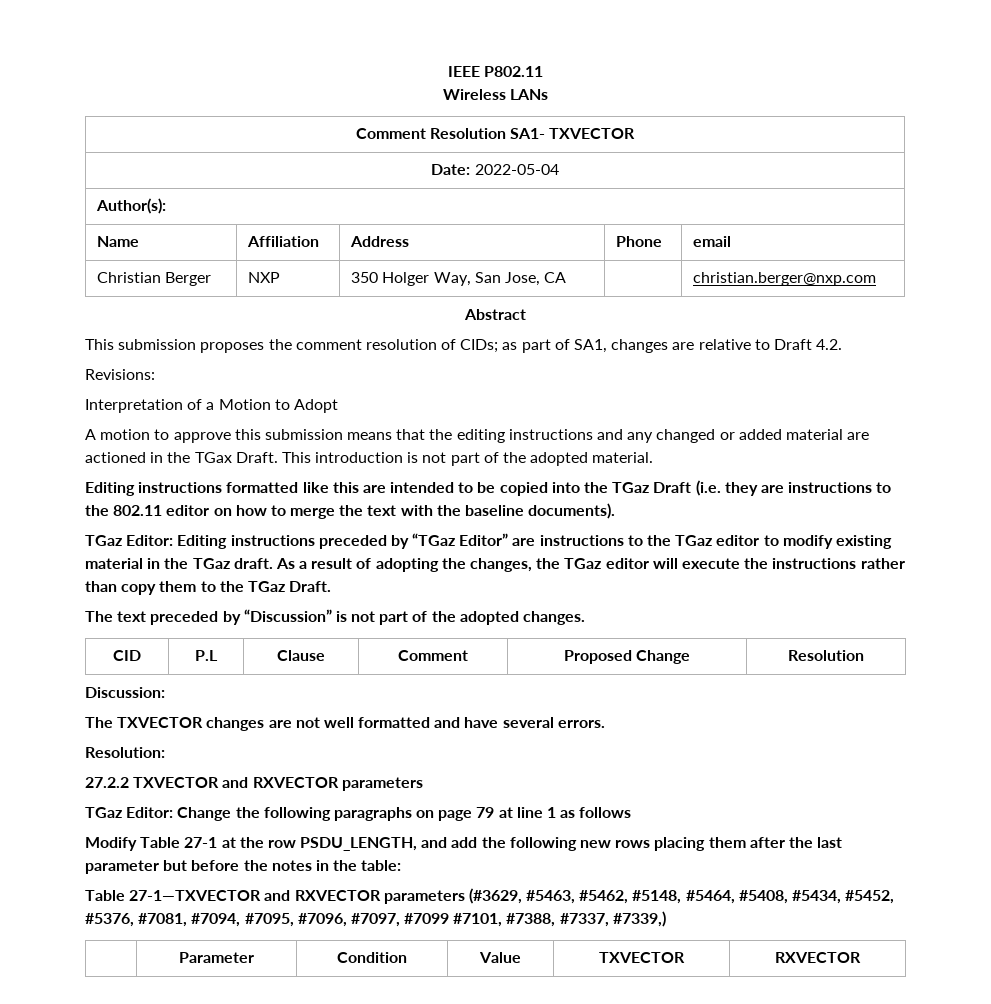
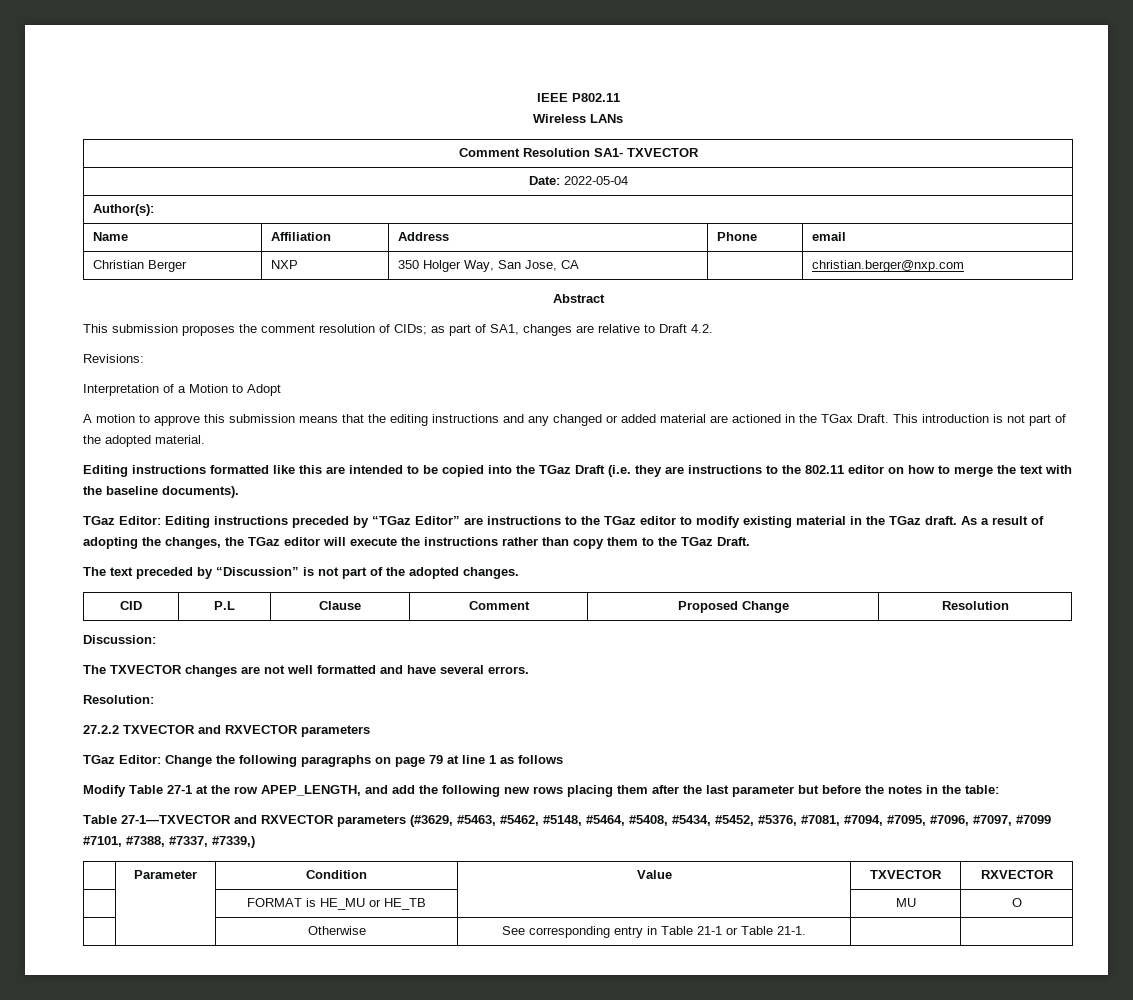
- Modify Table 27-1 at the row PSDU_LENGTH, and add the following new rows placing them after the last parameter but before the notes in the table:
+ Modify Table 27-1 at the row APEP_LENGTH, and add the following new rows placing them after the last parameter but before the notes in the table:
+ | | FORMAT is HE_MU or HE_TB | | MU | O
+ | | Otherwise | See corresponding entry in Table 21-1 or Table 21-1. | |

